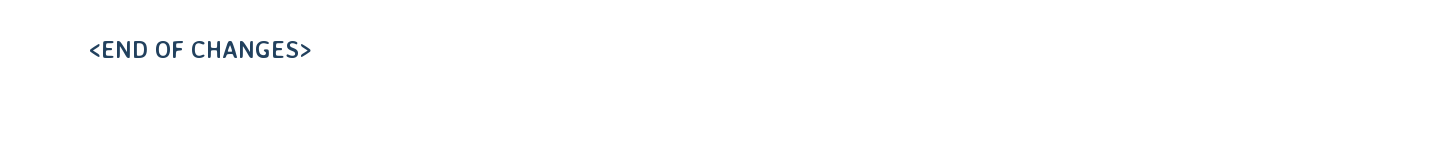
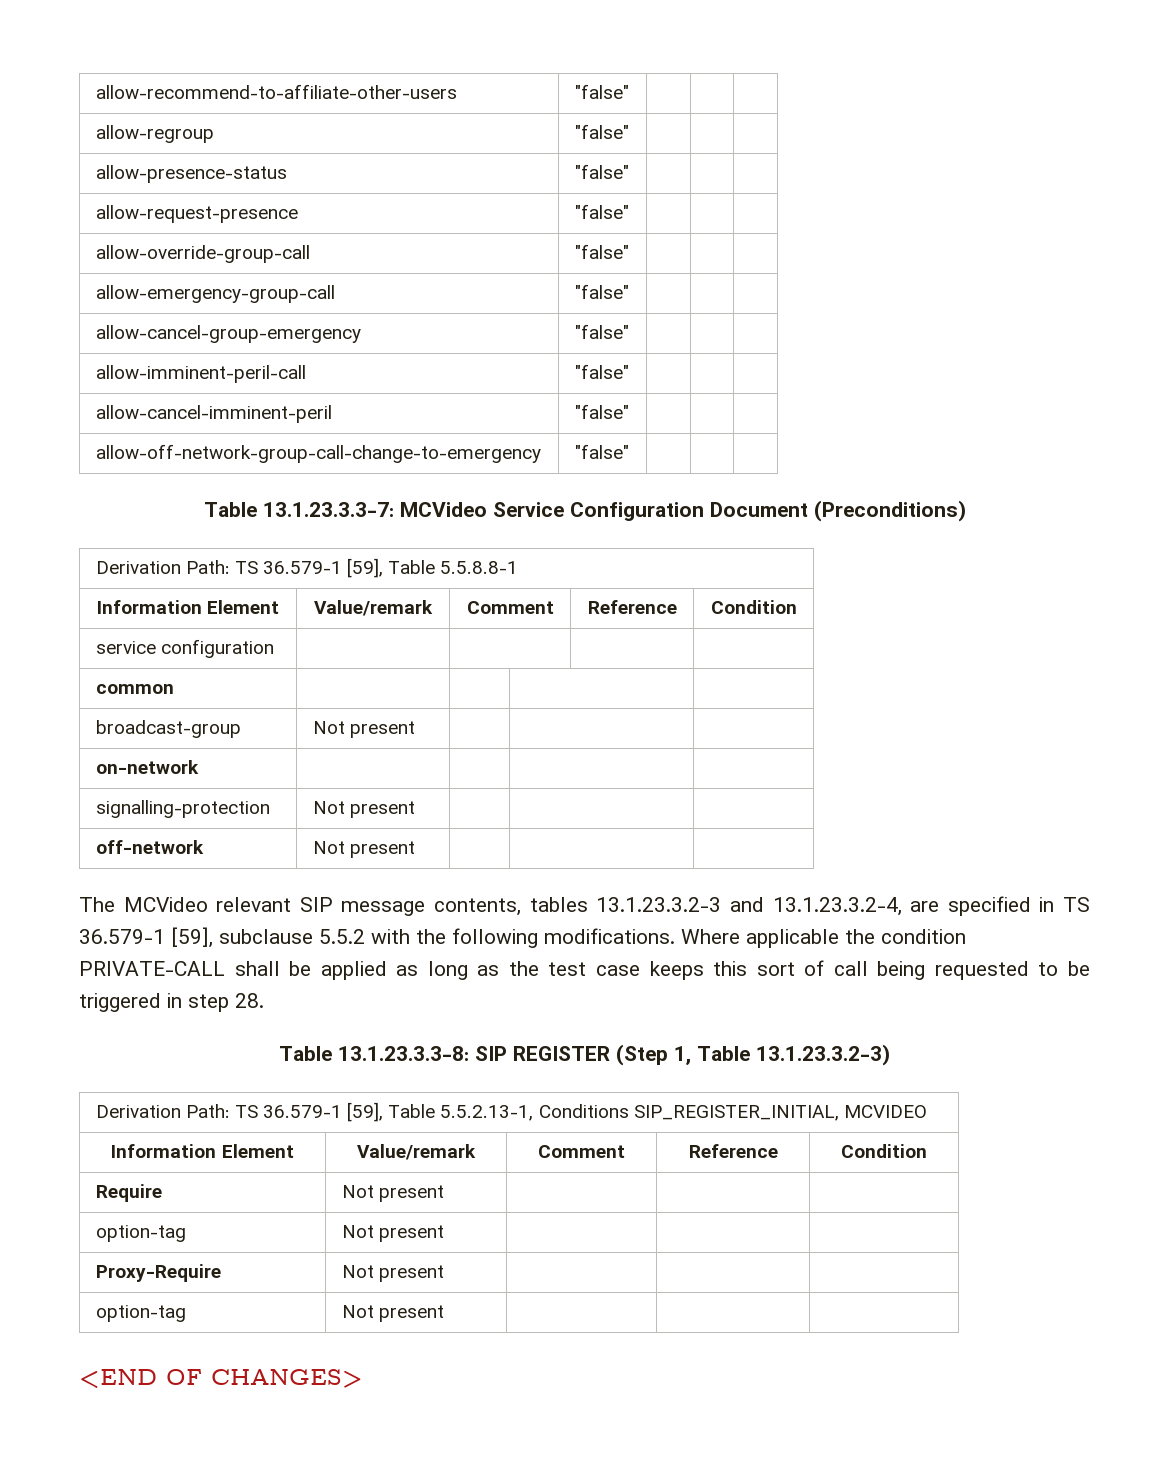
+ allow-recommend-to-affiliate-other-users | "false" | | |
+ allow-regroup | "false" | | |
+ allow-presence-status | "false" | | |
+ allow-request-presence | "false" | | |
+ allow-override-group-call | "false" | | |
+ allow-emergency-group-call | "false" | | |
+ allow-cancel-group-emergency | "false" | | |
+ allow-imminent-peril-call | "false" | | |
+ allow-cancel-imminent-peril | "false" | | |
+ allow-off-network-group-call-change-to-emergency | "false" | | |
+ Table 13.1.23.3.3-7: MCVideo Service Configuration Document (Preconditions)
+ Derivation Path: TS 36.579-1 [59], Table 5.5.8.8-1
+ Information Element | Value/remark | Comment | Reference | Condition
+ service configuration | | | |
+ common | | | |
+ broadcast-group | Not present | | |
+ on-network | | | |
+ signalling-protection | Not present | | |
+ off-network | Not present | | |
+ The MCVideo relevant SIP message contents, tables 13.1.23.3.2-3 and 13.1.23.3.2-4, are specified in TS 36.579-1 [59], subclause 5.5.2 with the following modifications. Where applicable the condition PRIVATE-CALL shall be applied as long as the test case keeps this sort of call being requested to be triggered in step 28.
+ Table 13.1.23.3.3-8: SIP REGISTER (Step 1, Table 13.1.23.3.2-3)
+ Derivation Path: TS 36.579-1 [59], Table 5.5.2.13-1, Conditions SIP_REGISTER_INITIAL, MCVIDEO
+ Information Element | Value/remark | Comment | Reference | Condition
+ Require | Not present | | |
+ option-tag | Not present | | |
+ Proxy-Require | Not present | | |
+ option-tag | Not present | | |

